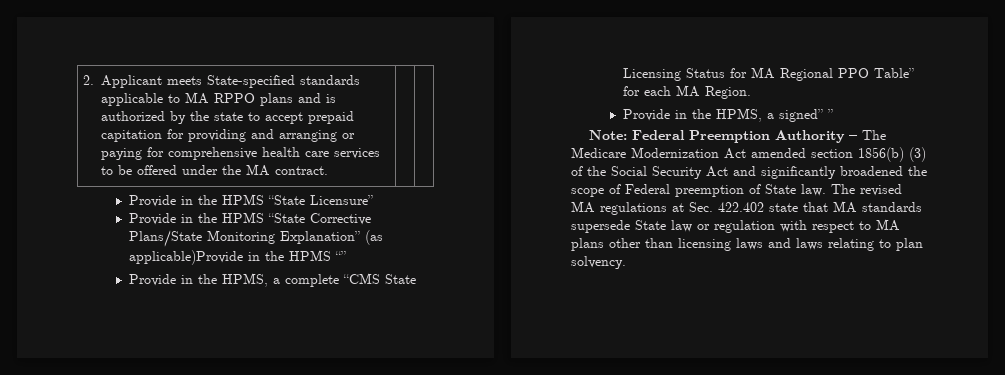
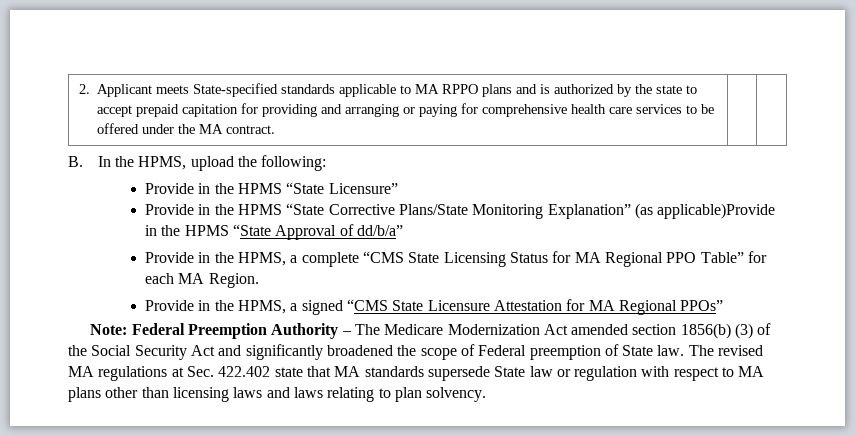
+ B. In the HPMS, upload the following:
- Provide in the HPMS “State Corrective Plans/State Monitoring Explanation” (as applicable)Provide in the HPMS “”
+ Provide in the HPMS “State Corrective Plans/State Monitoring Explanation” (as applicable)Provide in the HPMS “State Approval of dd/b/a”
- Provide in the HPMS, a signed” ”
+ Provide in the HPMS, a signed “CMS State Licensure Attestation for MA Regional PPOs”

